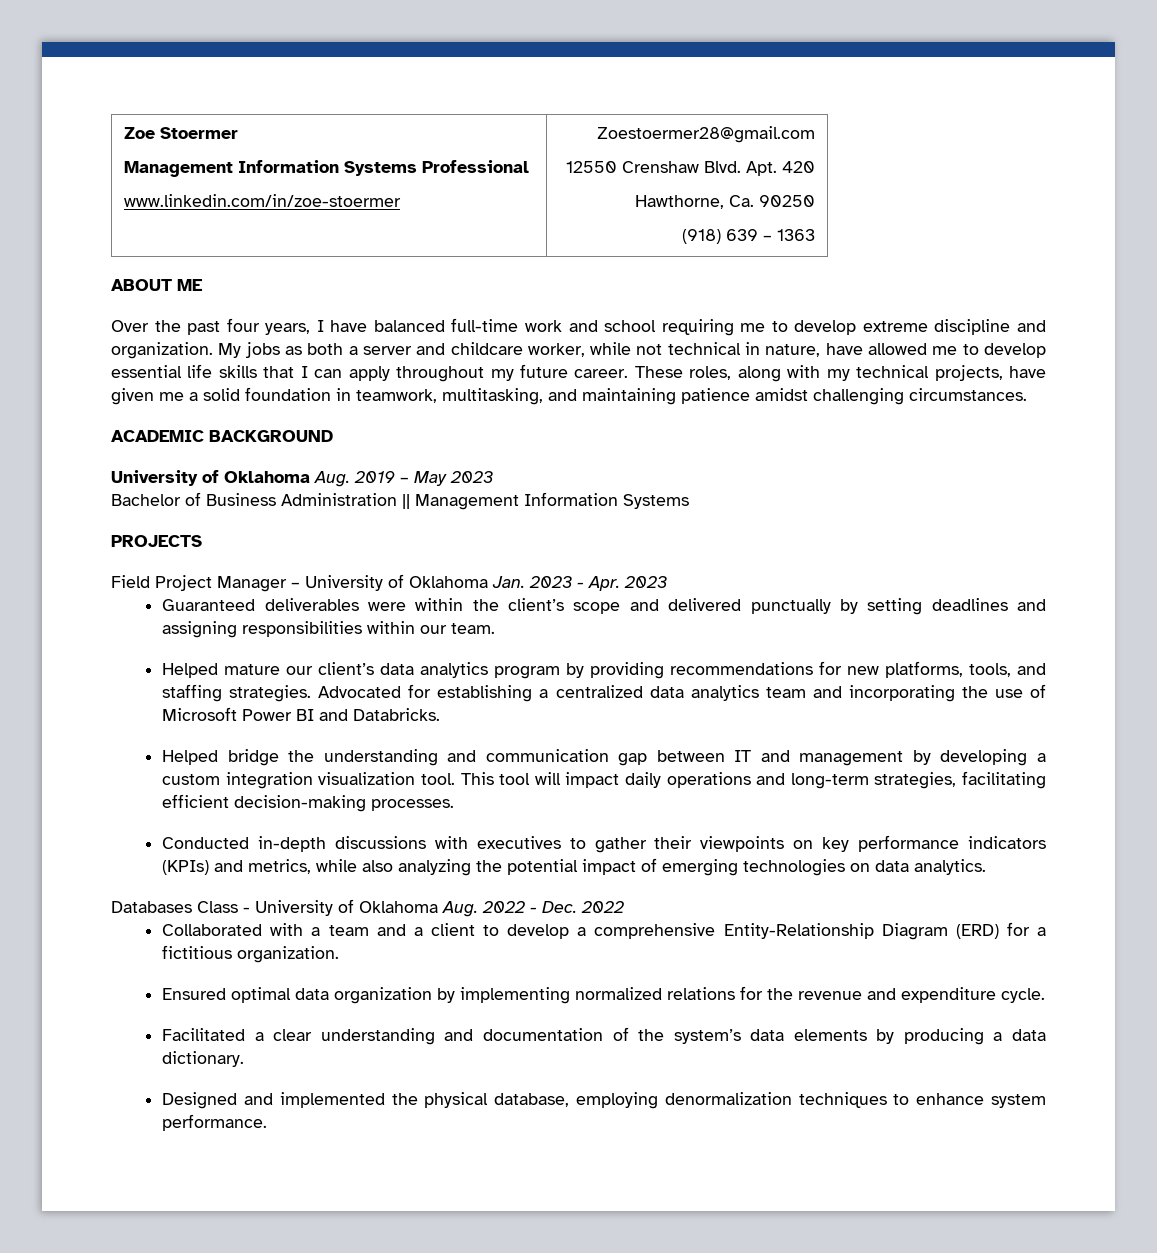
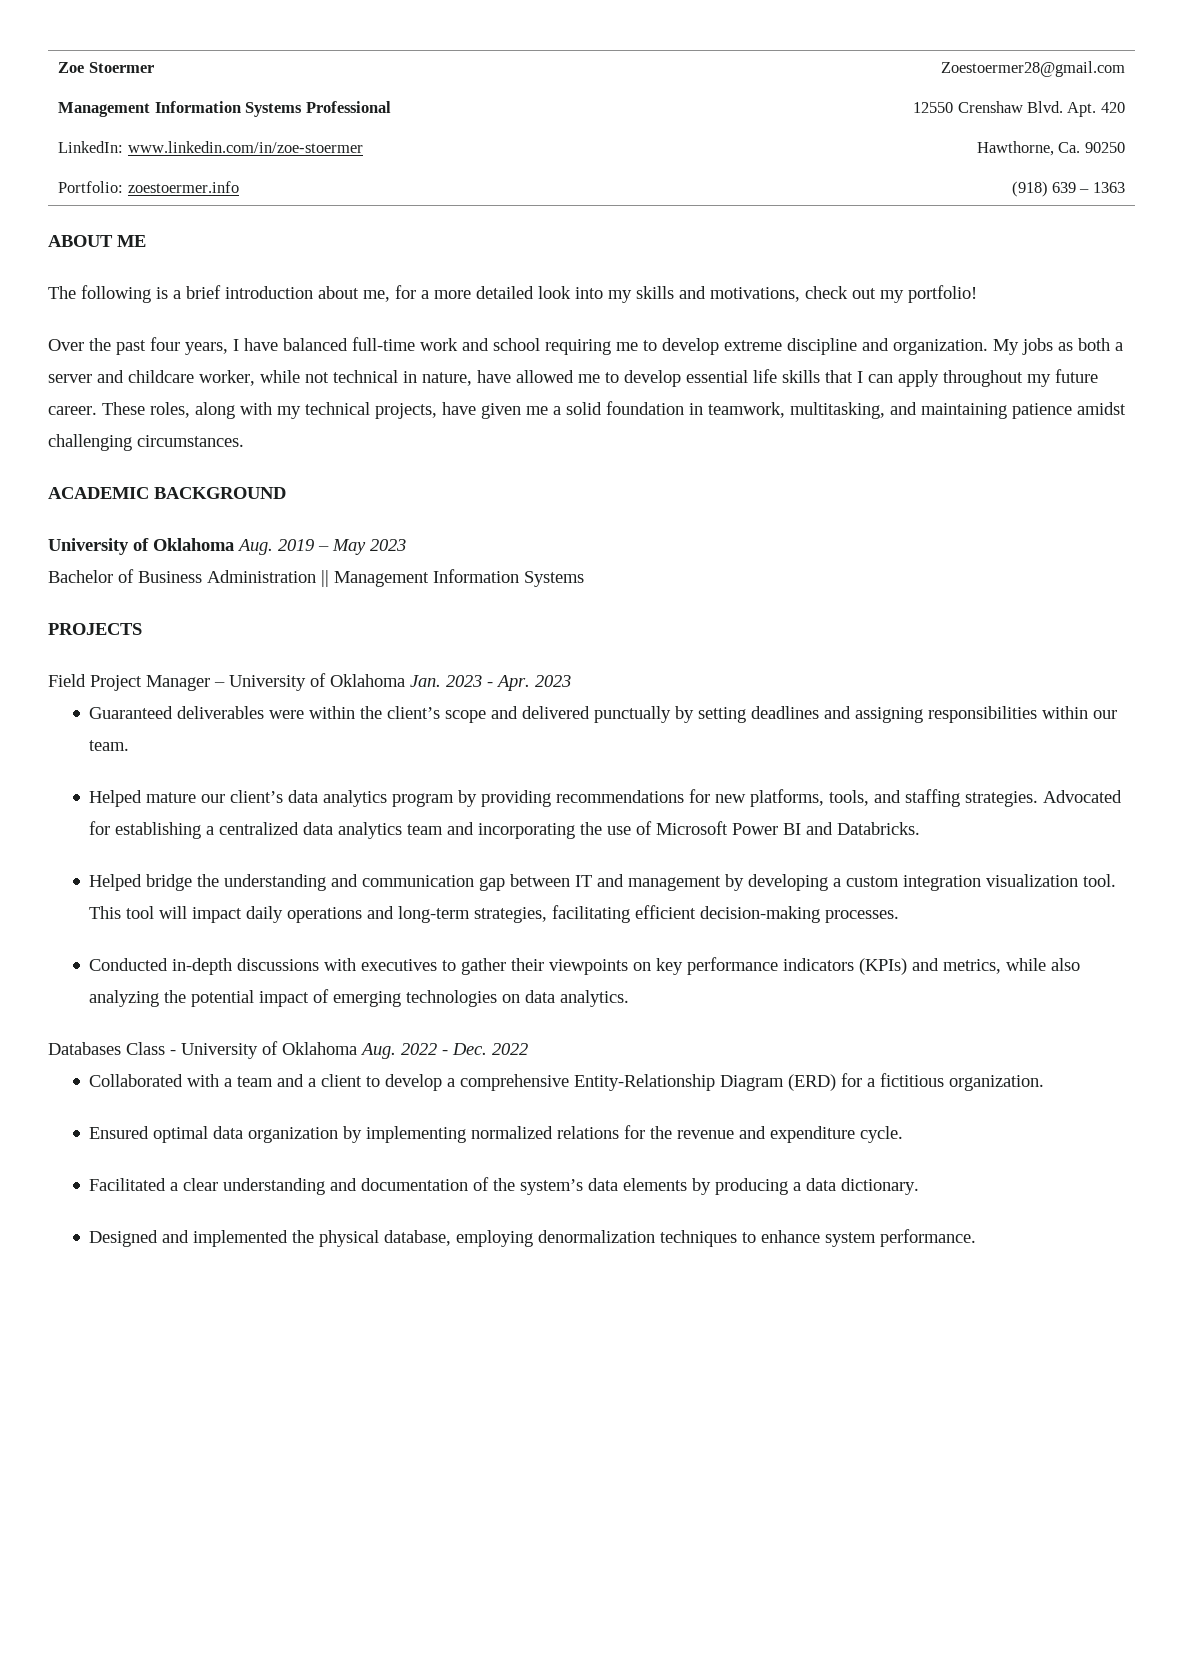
  Zoe Stoermer
  Management Information Systems Professional
- www.linkedin.com/in/zoe-stoermer | Zoestoermer28@gmail.com
+ LinkedIn: www.linkedin.com/in/zoe-stoermer
+ Portfolio: zoestoermer.info | Zoestoermer28@gmail.com
+ The following is a brief introduction about me, for a more detailed look into my skills and motivations, check out my portfolio!

